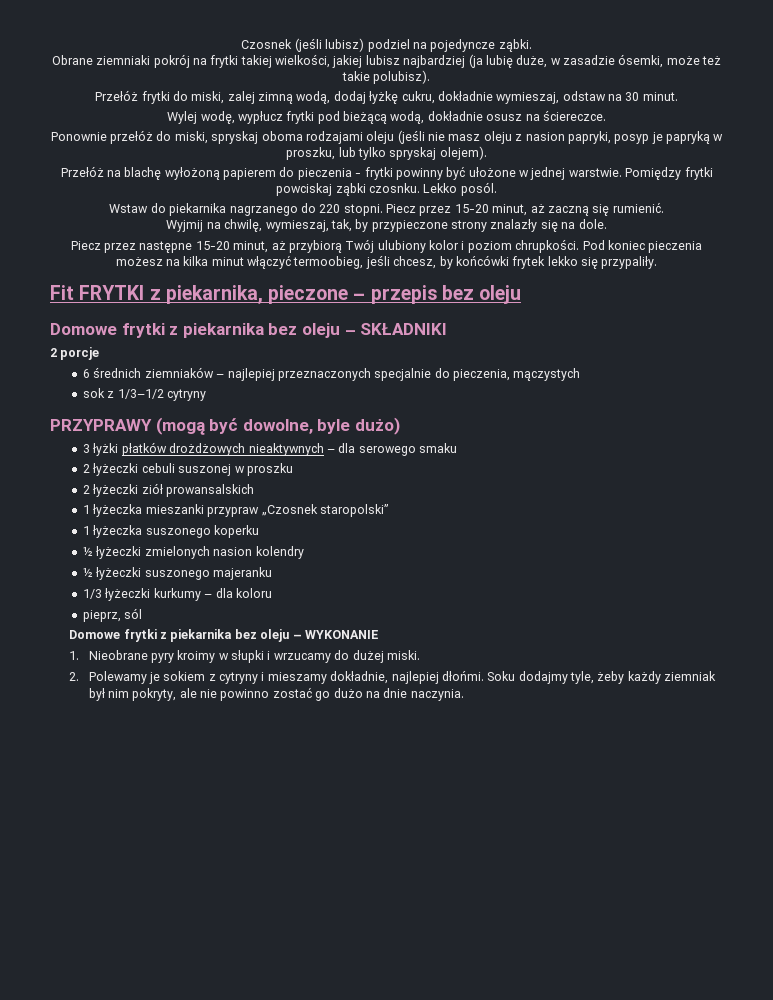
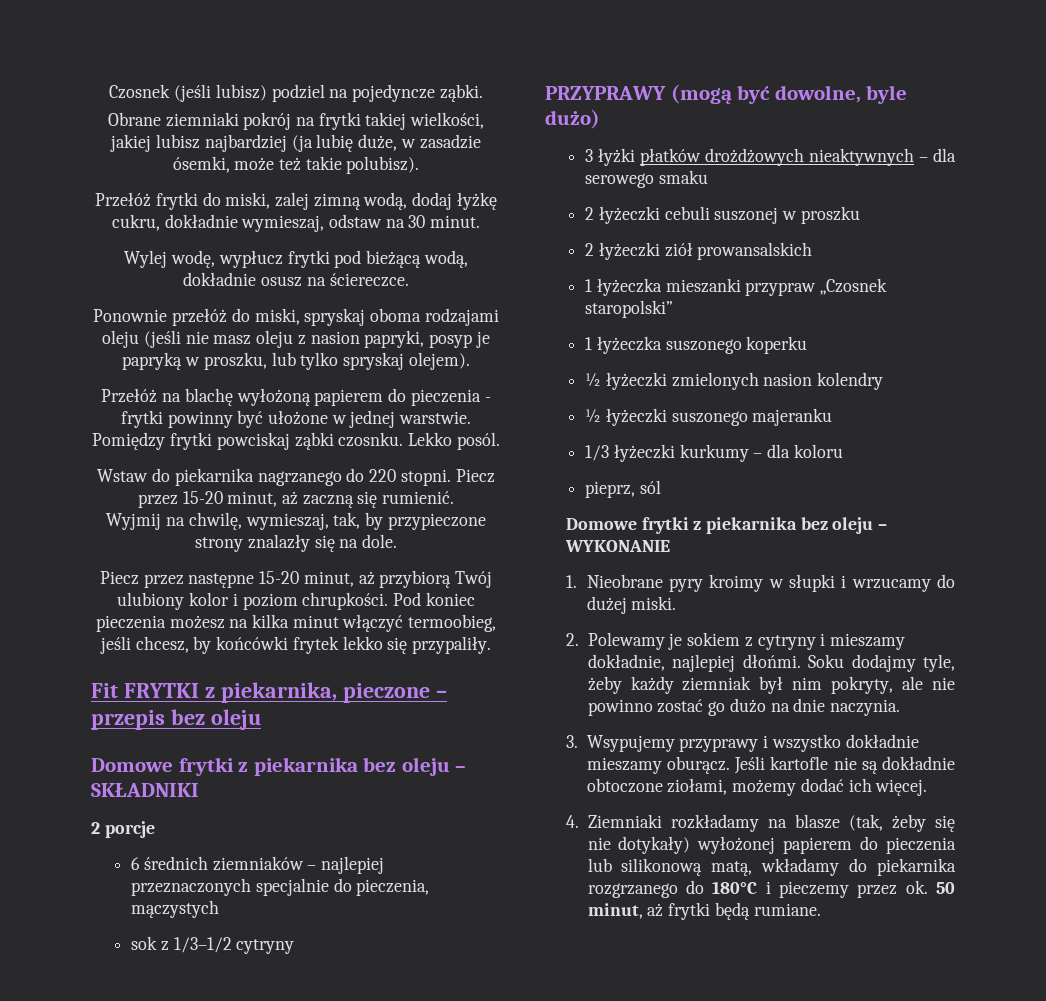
+ 3. Wsypujemy przyprawy i wszystko dokładnie mieszamy oburącz. Jeśli kartofle nie są dokładnie obtoczone ziołami, możemy dodać ich więcej.
+ 4. Ziemniaki rozkładamy na blasze (tak, żeby się nie dotykały) wyłożonej papierem do pieczenia lub silikonową matą, wkładamy do piekarnika rozgrzanego do 180°C i pieczemy przez ok. 50 minut, aż frytki będą rumiane.

